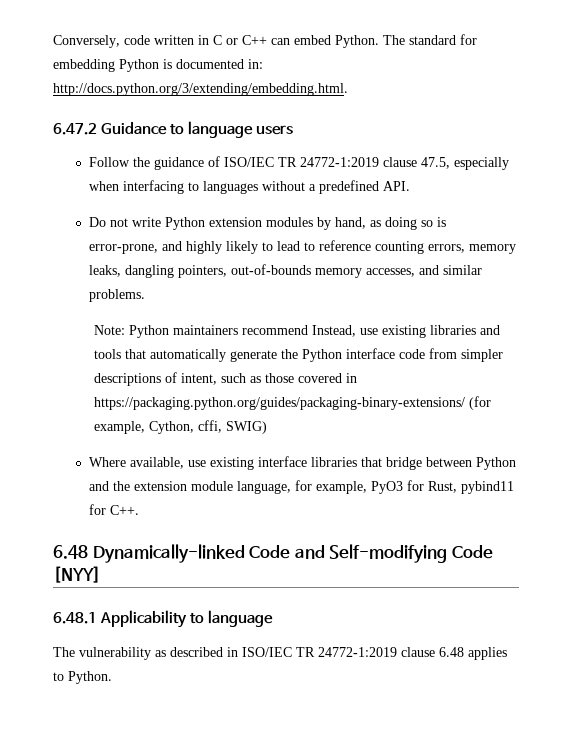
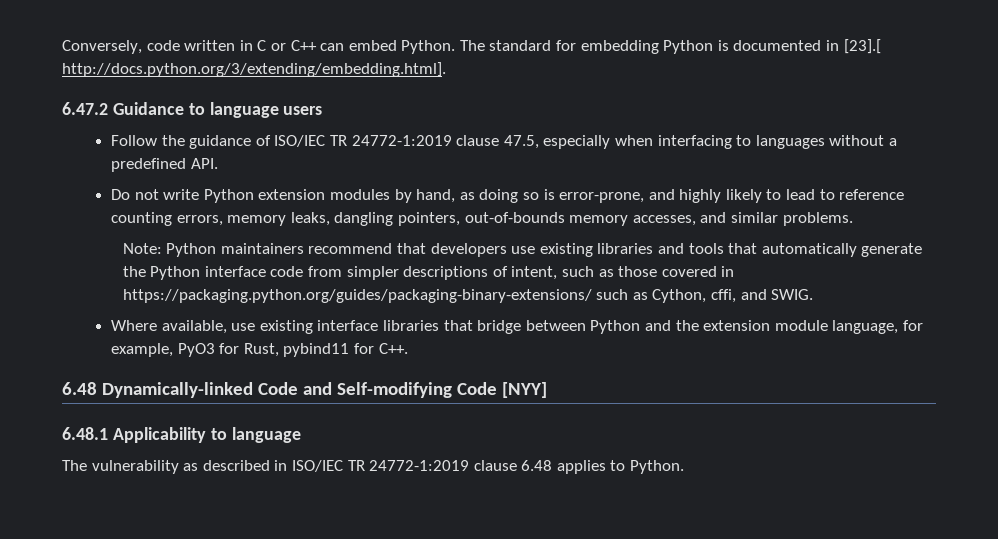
- The standard for embedding Python is documented in: http://docs.python.org/3/extending/embedding.html.
+ The standard for embedding Python is documented in [23].[ http://docs.python.org/3/extending/embedding.html].
- Note: Python maintainers recommend Instead, use existing libraries and tools that automatically generate the Python interface code from simpler descriptions of intent, such as those covered in https://packaging.python.org/guides/packaging-binary-extensions/ (for example, Cython, cffi, SWIG)
+ Note: Python maintainers recommend that developers use existing libraries and tools that automatically generate the Python interface code from simpler descriptions of intent, such as those covered in https://packaging.python.org/guides/packaging-binary-extensions/ such as Cython, cffi, and SWIG.

